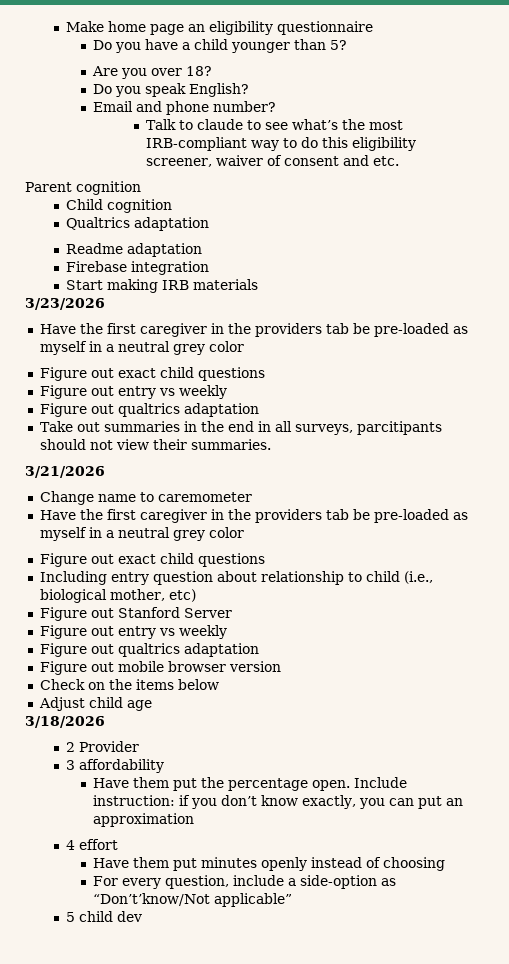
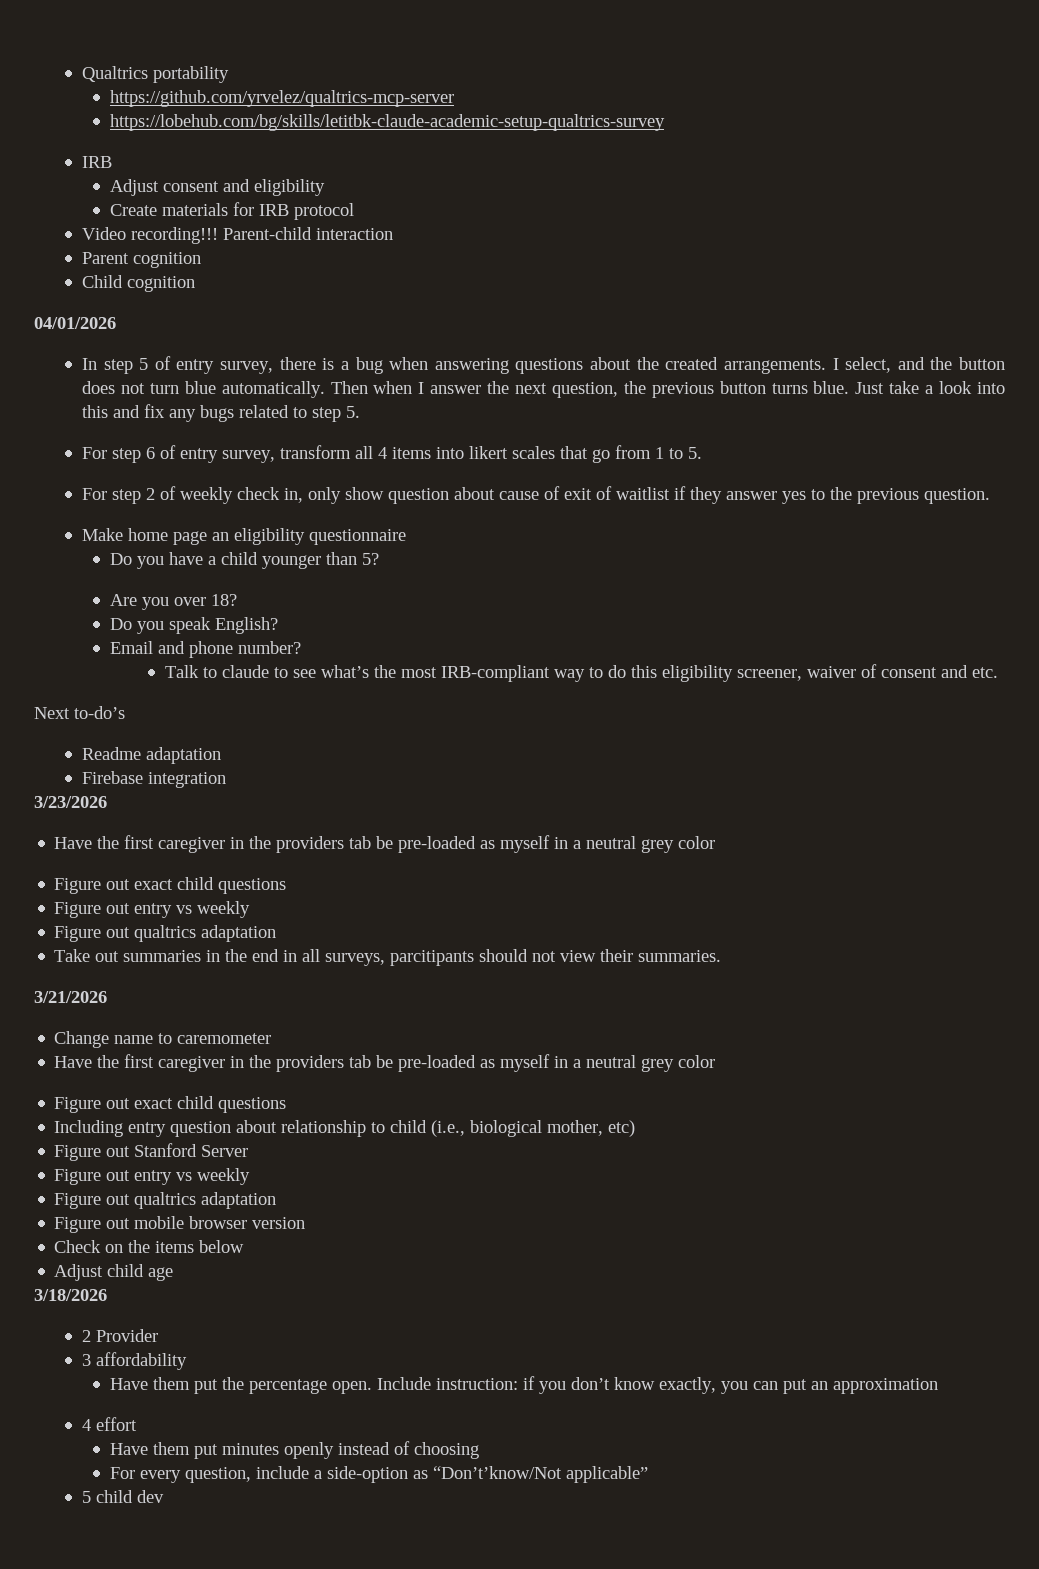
+ Qualtrics portability
+ https://github.com/yrvelez/qualtrics-mcp-server
+ https://lobehub.com/bg/skills/letitbk-claude-academic-setup-qualtrics-survey
+ IRB
+ Adjust consent and eligibility
+ Create materials for IRB protocol
+ Video recording!!! Parent-child interaction
+ Parent cognition
+ Child cognition
+ 04/01/2026
+ In step 5 of entry survey, there is a bug when answering questions about the created arrangements. I select, and the button does not turn blue automatically. Then when I answer the next question, the previous button turns blue. Just take a look into this and fix any bugs related to step 5.
+ For step 6 of entry survey, transform all 4 items into likert scales that go from 1 to 5.
+ For step 2 of weekly check in, only show question about cause of exit of waitlist if they answer yes to the previous question.
- Parent cognition
- Child cognition
- Qualtrics adaptation
+ Next to-do’s
- Start making IRB materials

